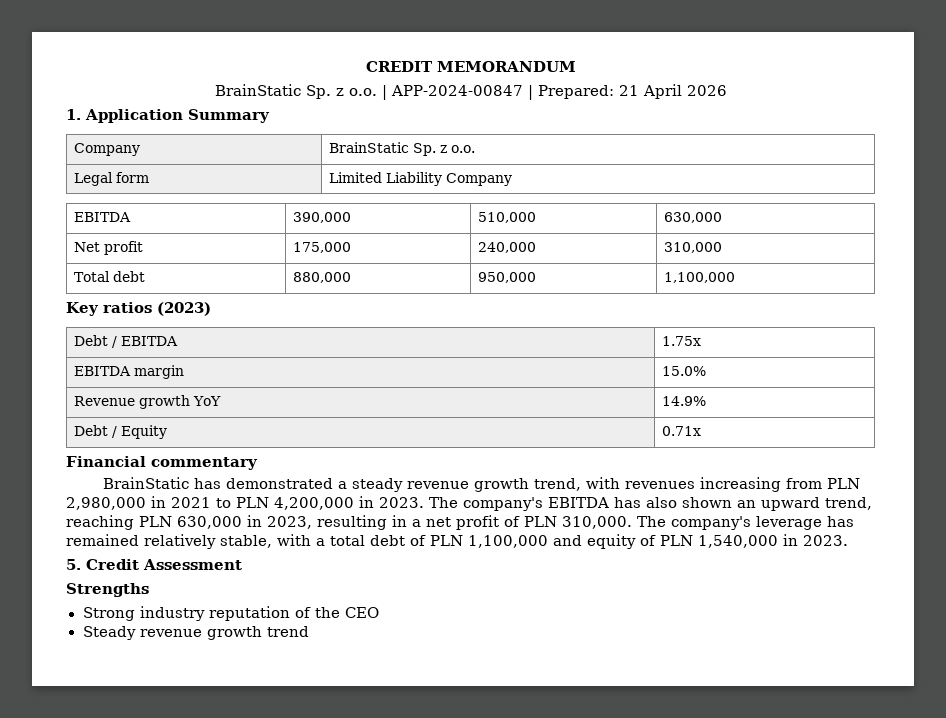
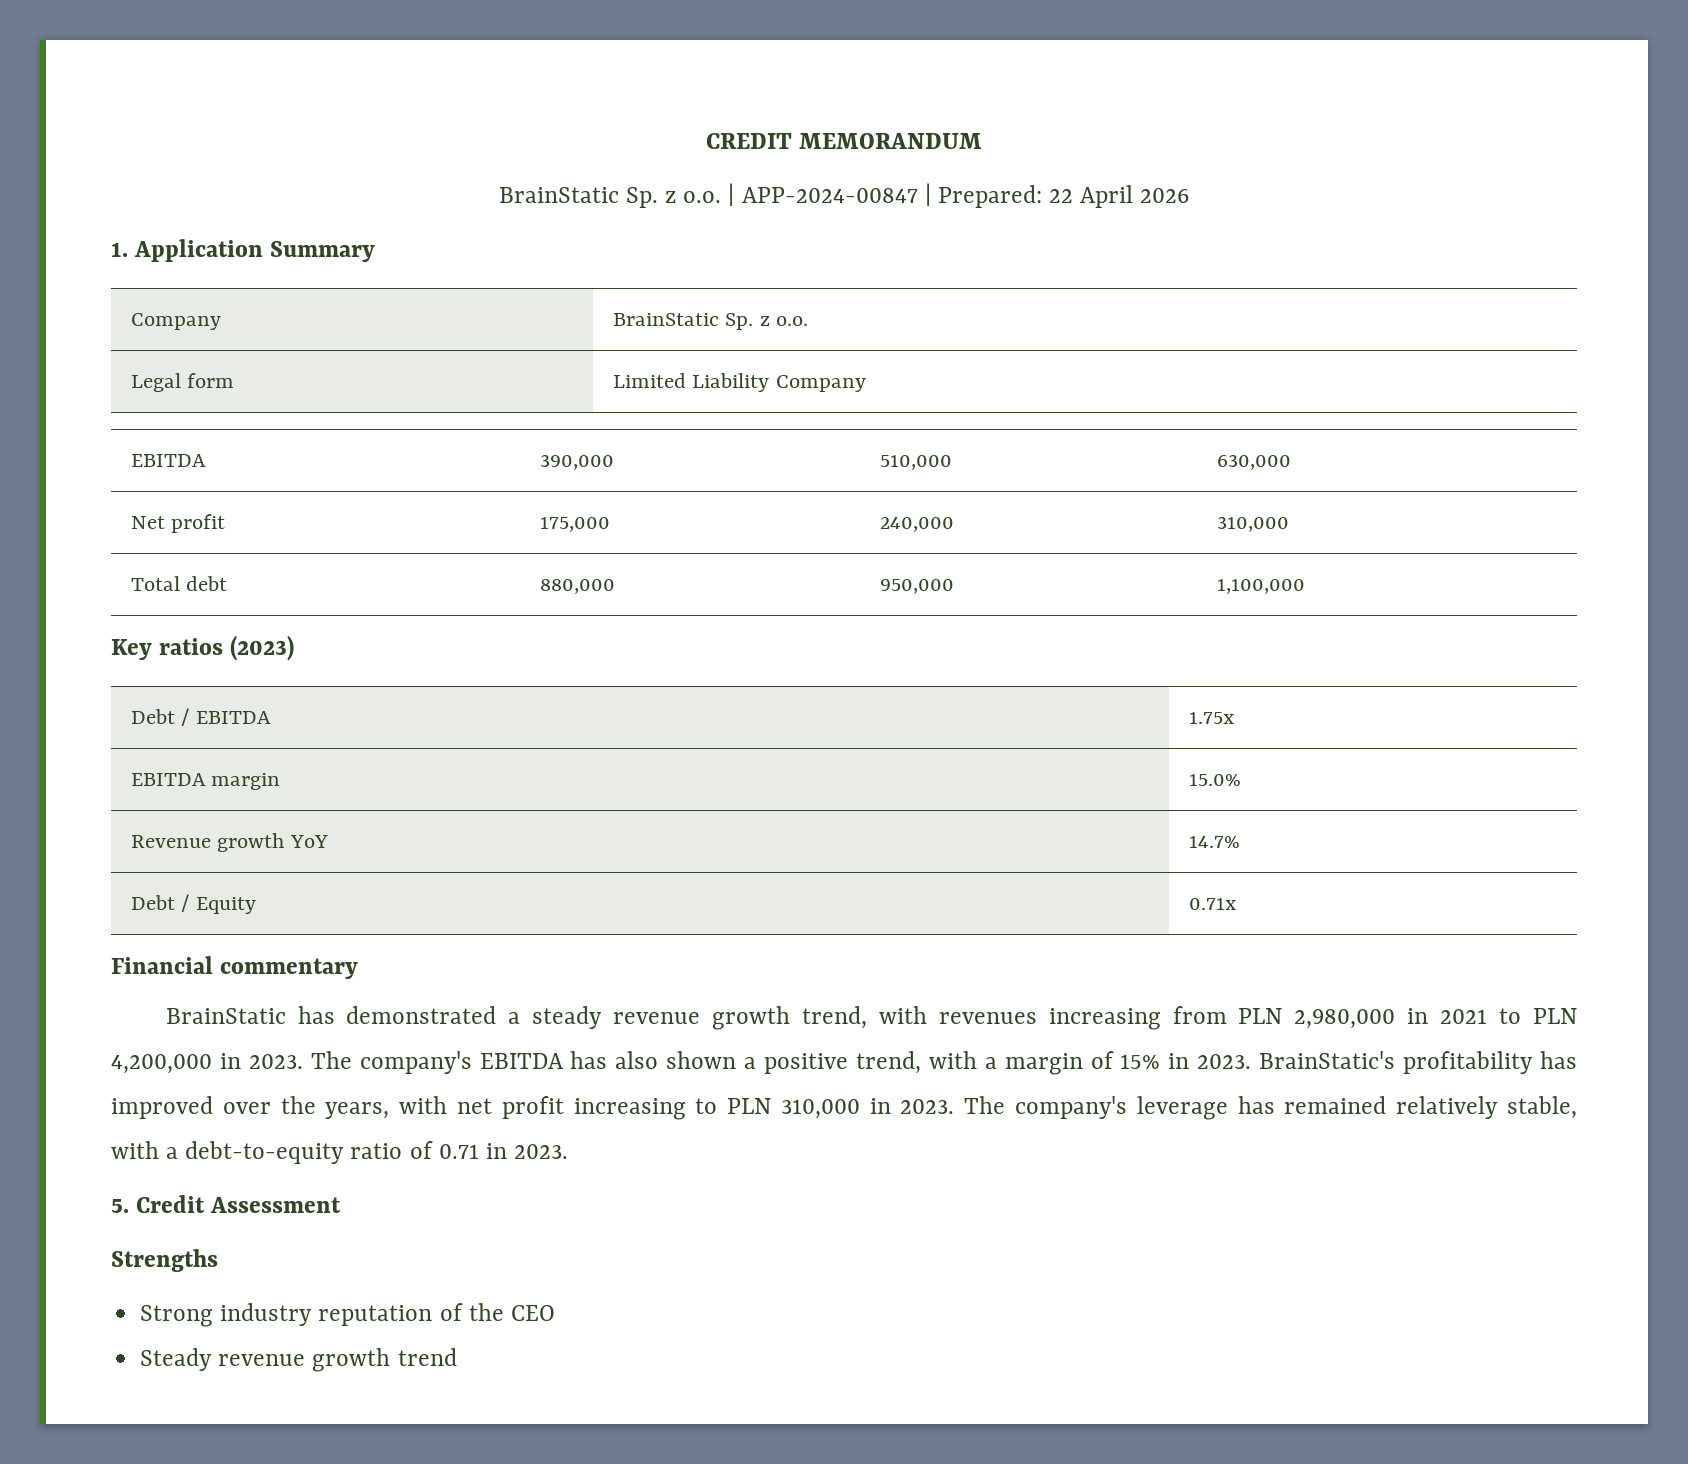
- BrainStatic Sp. z o.o. | APP-2024-00847 | Prepared: 21 April 2026
+ BrainStatic Sp. z o.o. | APP-2024-00847 | Prepared: 22 April 2026
- Revenue growth YoY | 14.9%
+ Revenue growth YoY | 14.7%
- The company's EBITDA has also shown an upward trend, reaching PLN 630,000 in 2023, resulting in a net profit of PLN 310,000.
+ The company's EBITDA has also shown a positive trend, with a margin of 15% in 2023. BrainStatic's profitability has improved over the years, with net profit increasing to PLN 310,000 in 2023.
- The company's leverage has remained relatively stable, with a total debt of PLN 1,100,000 and equity of PLN 1,540,000 in 2023.
+ The company's leverage has remained relatively stable, with a debt-to-equity ratio of 0.71 in 2023.

